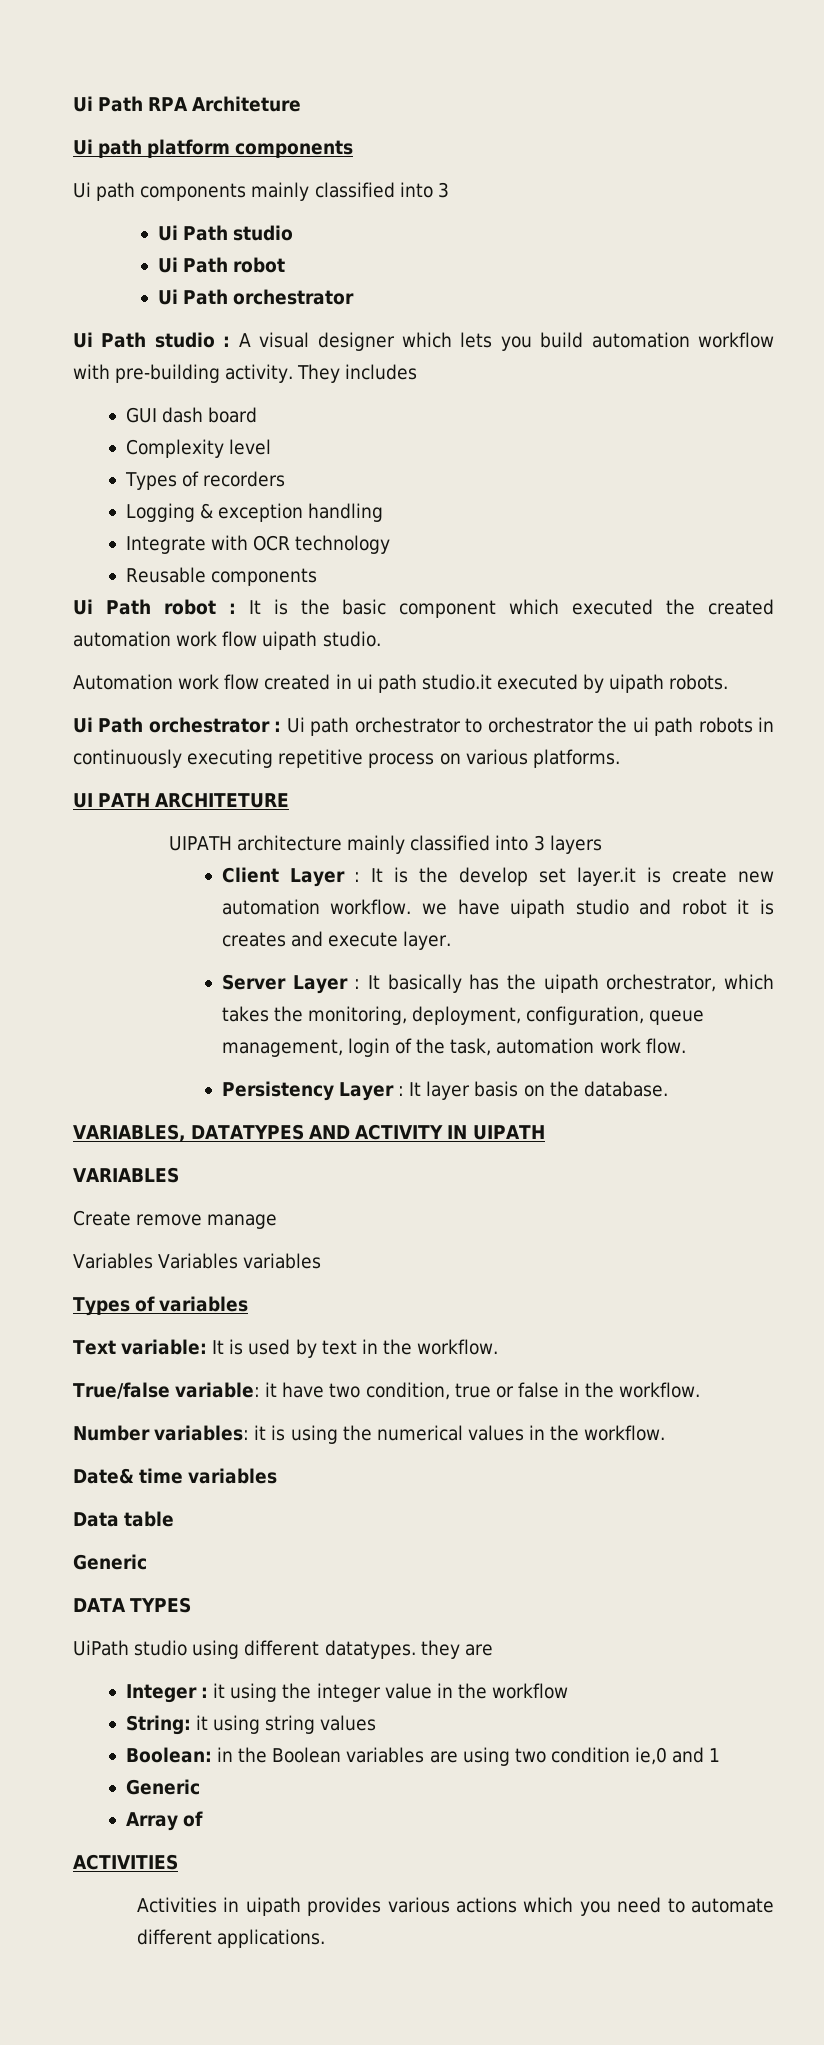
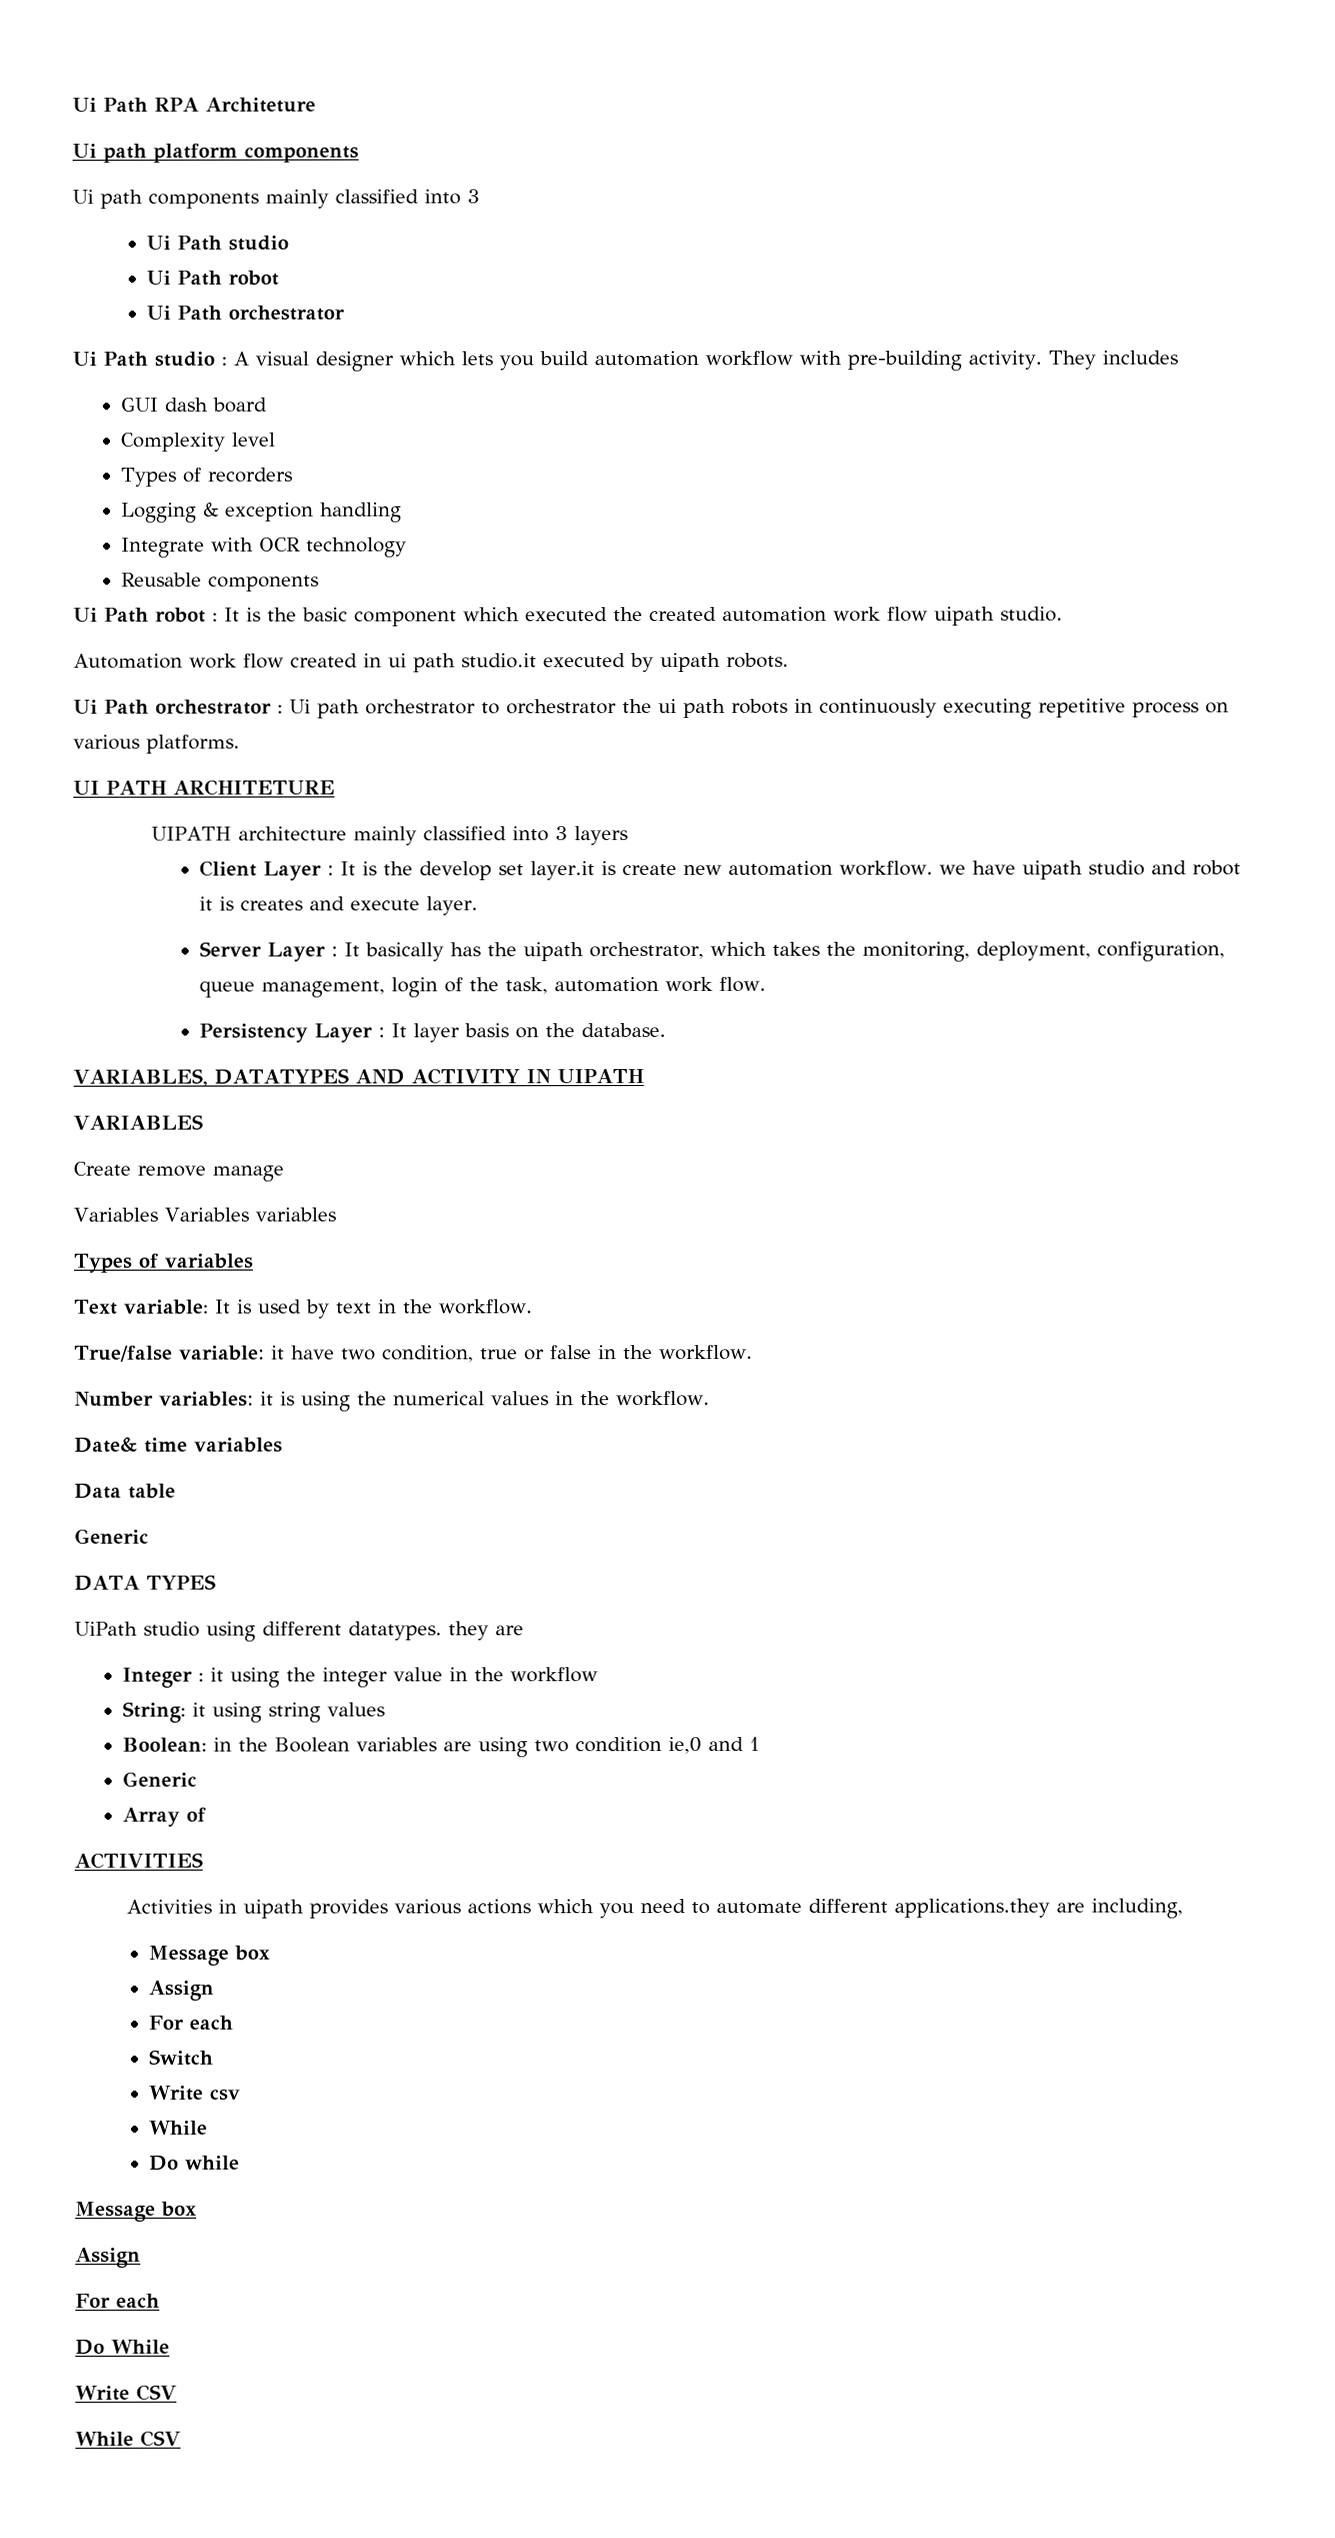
- Activities in uipath provides various actions which you need to automate different applications.
+ Activities in uipath provides various actions which you need to automate different applications.they are including,
+ Message box
+ Assign
+ For each
+ Switch
+ Write csv
+ While
+ Do while
+ Message box
+ Assign
+ For each
+ Do While
+ Write CSV
+ While CSV

